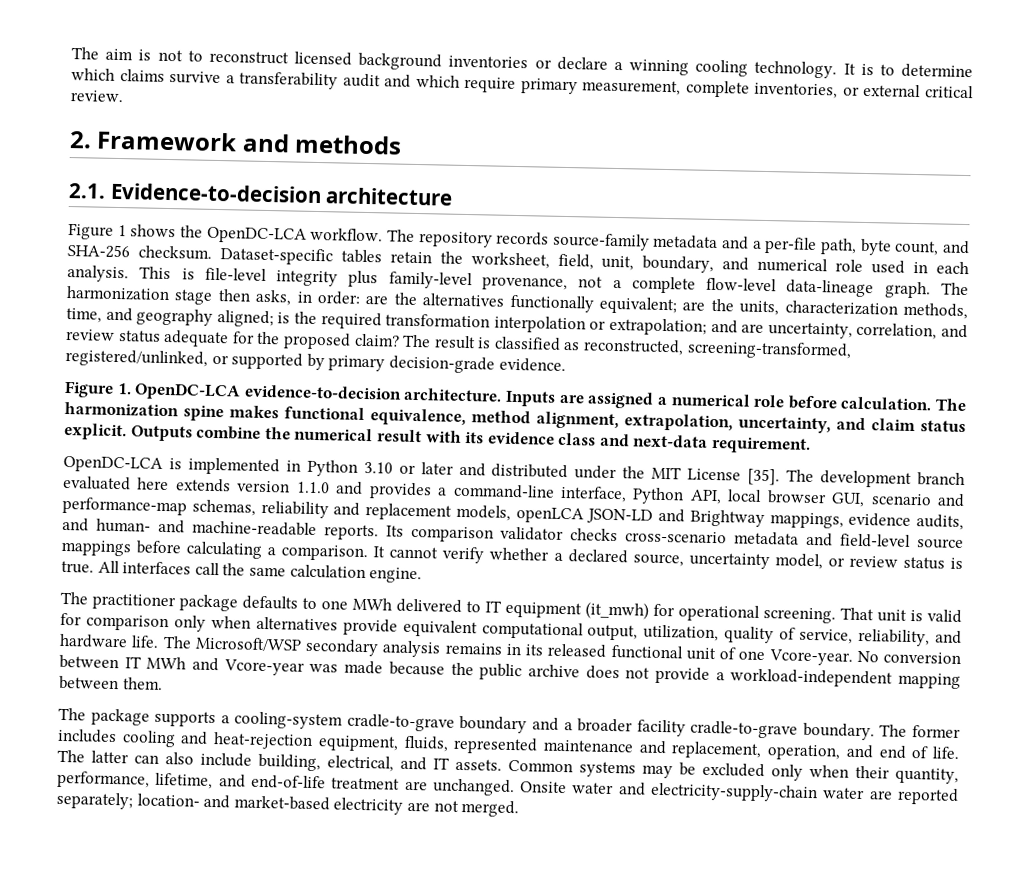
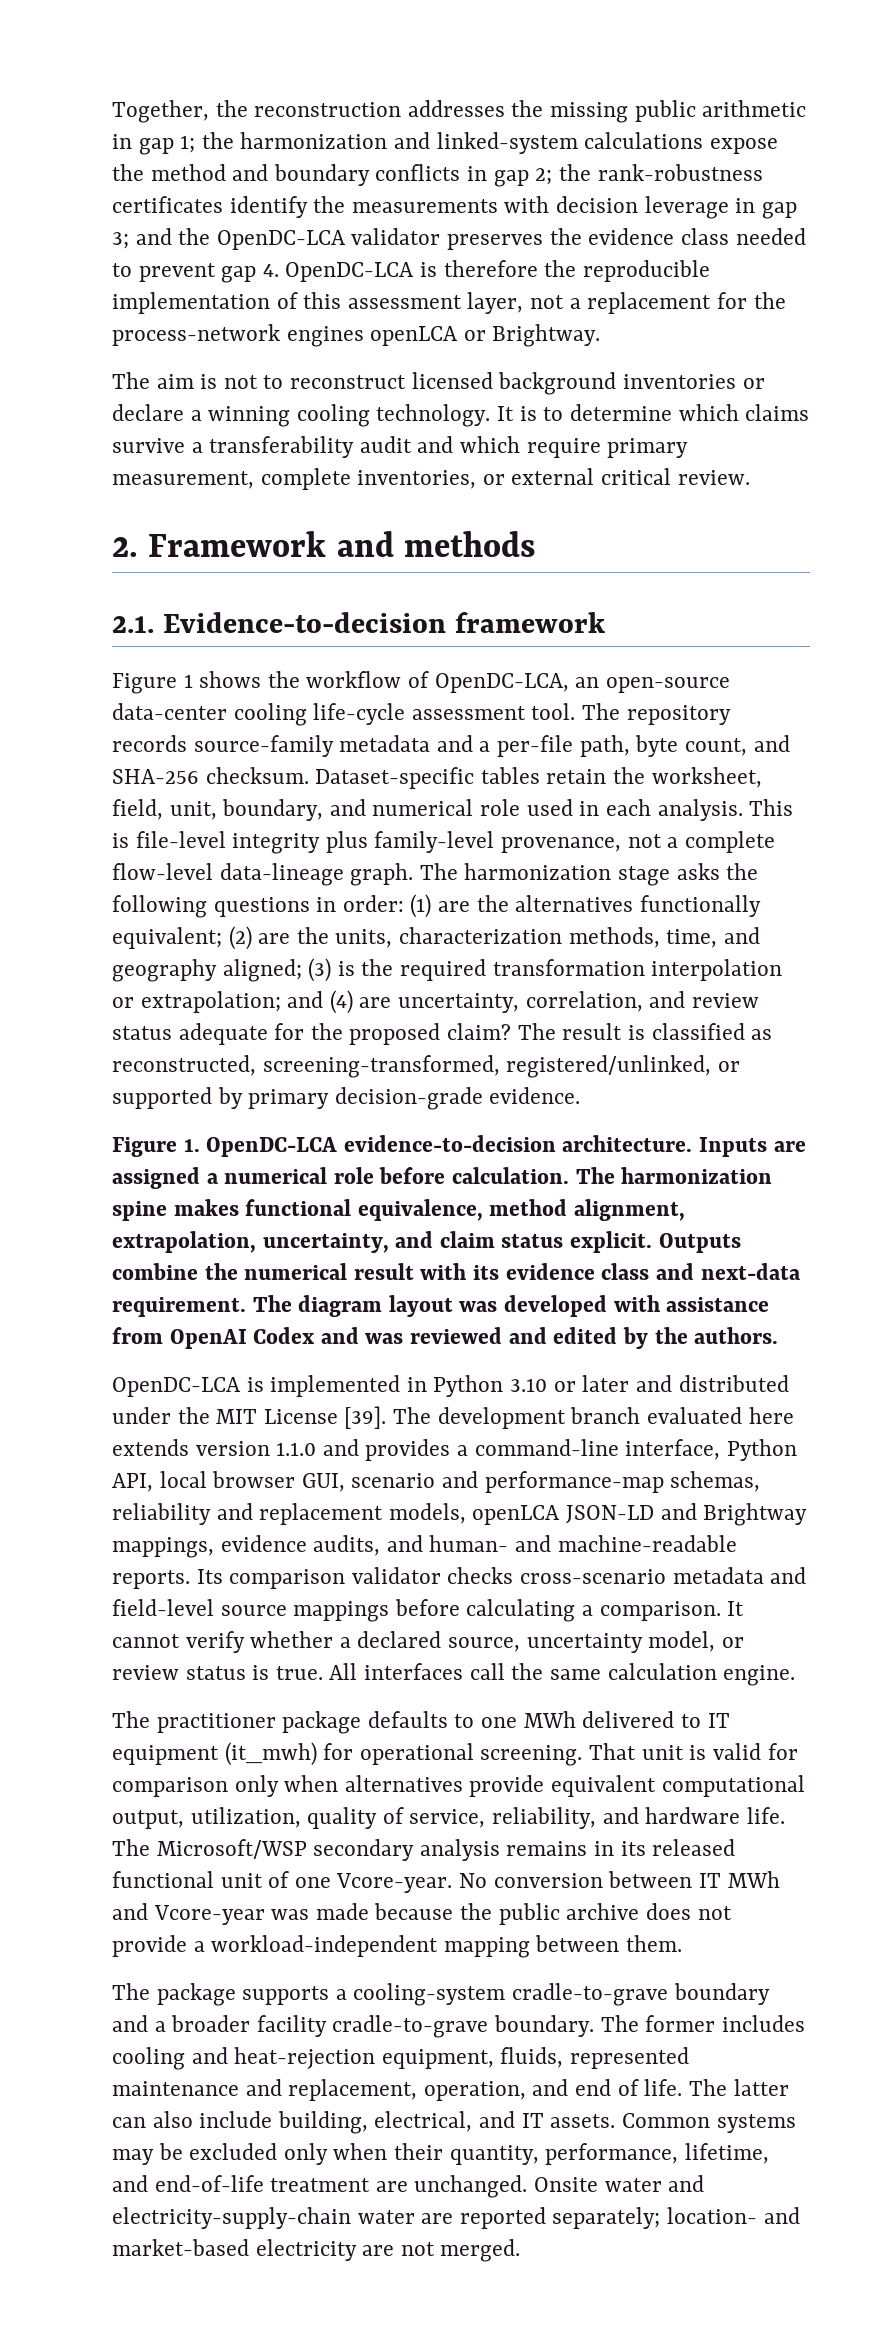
+ Together, the reconstruction addresses the missing public arithmetic in gap 1; the harmonization and linked-system calculations expose the method and boundary conflicts in gap 2; the rank-robustness certificates identify the measurements with decision leverage in gap 3; and the OpenDC-LCA validator preserves the evidence class needed to prevent gap 4. OpenDC-LCA is therefore the reproducible implementation of this assessment layer, not a replacement for the process-network engines openLCA or Brightway.
- 2.1. Evidence-to-decision architecture
+ 2.1. Evidence-to-decision framework
- Figure 1 shows the OpenDC-LCA workflow.
+ Figure 1 shows the workflow of OpenDC-LCA, an open-source data-center cooling life-cycle assessment tool.
- The harmonization stage then asks, in order: are the alternatives functionally equivalent; are the units, characterization methods, time, and geography aligned; is the required transformation interpolation or extrapolation; and are uncertainty, correlation, and review status adequate for the proposed claim?
+ The harmonization stage asks the following questions in order: (1) are the alternatives functionally equivalent; (2) are the units, characterization methods, time, and geography aligned; (3) is the required transformation interpolation or extrapolation; and (4) are uncertainty, correlation, and review status adequate for the proposed claim?
+ The diagram layout was developed with assistance from OpenAI Codex and was reviewed and edited by the authors.
- OpenDC-LCA is implemented in Python 3.10 or later and distributed under the MIT License [35].
+ OpenDC-LCA is implemented in Python 3.10 or later and distributed under the MIT License [39].

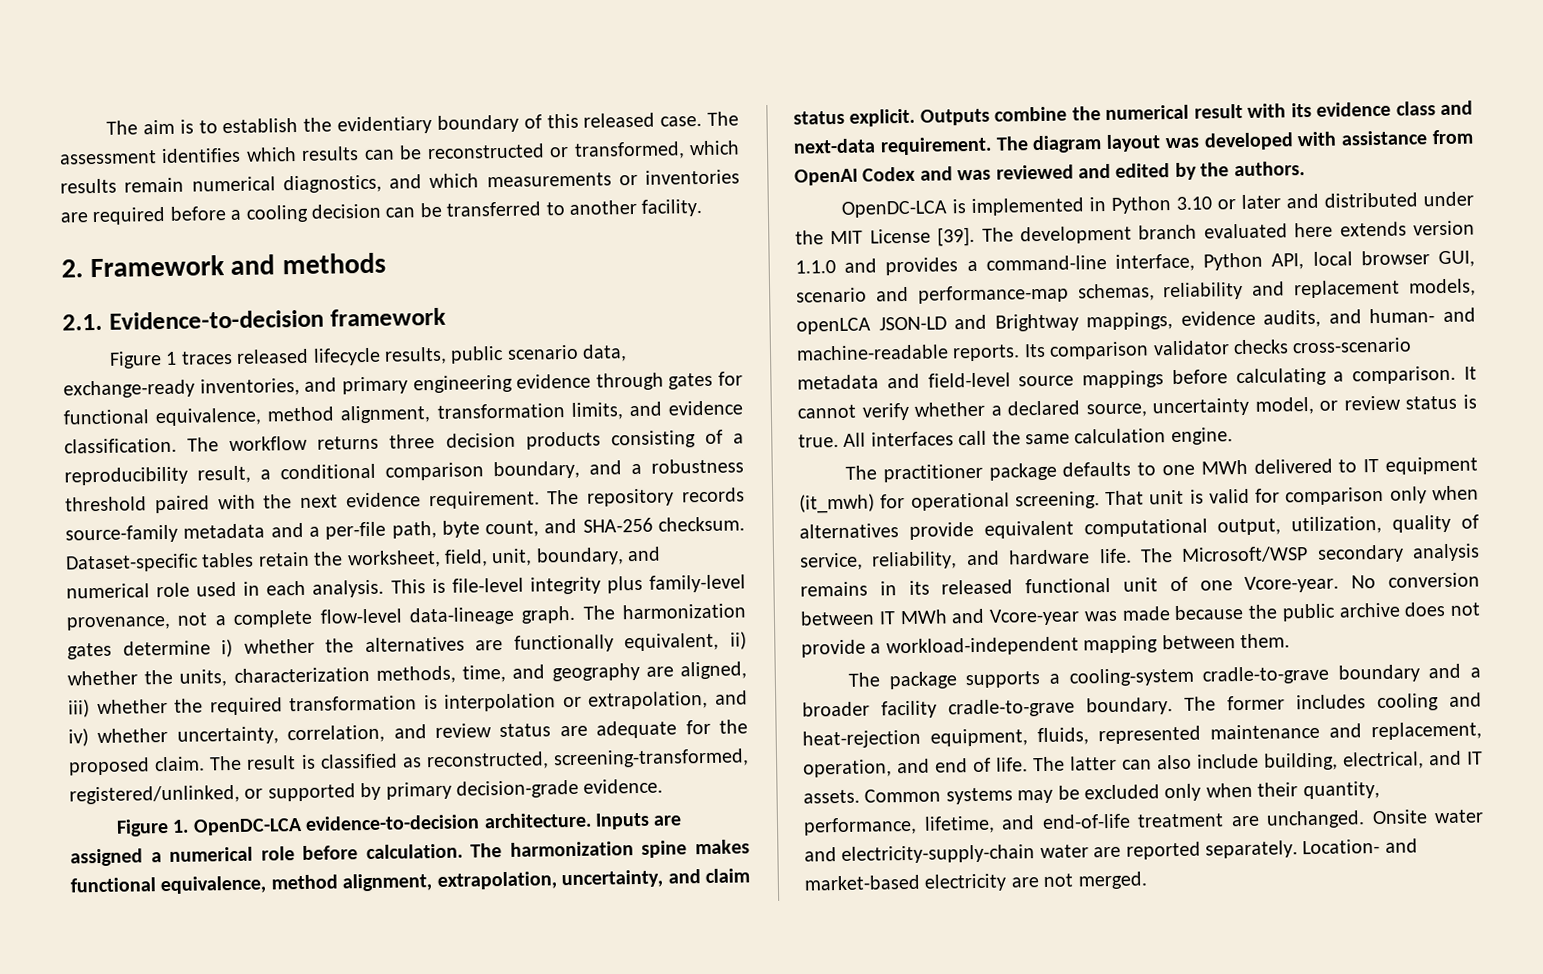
- Together, the reconstruction addresses the missing public arithmetic in gap 1; the harmonization and linked-system calculations expose the method and boundary conflicts in gap 2; the rank-robustness certificates identify the measurements with decision leverage in gap 3; and the OpenDC-LCA validator preserves the evidence class needed to prevent gap 4. OpenDC-LCA is therefore the reproducible implementation of this assessment layer, not a replacement for the process-network engines openLCA or Brightway.
- The aim is not to reconstruct licensed background inventories or declare a winning cooling technology. It is to determine which claims survive a transferability audit and which require primary measurement, complete inventories, or external critical review.
+ The aim is to establish the evidentiary boundary of this released case. The assessment identifies which results can be reconstructed or transformed, which results remain numerical diagnostics, and which measurements or inventories are required before a cooling decision can be transferred to another facility.
- Figure 1 shows the workflow of OpenDC-LCA, an open-source data-center cooling life-cycle assessment tool.
+ Figure 1 traces released lifecycle results, public scenario data, exchange-ready inventories, and primary engineering evidence through gates for functional equivalence, method alignment, transformation limits, and evidence classification. The workflow returns three decision products consisting of a reproducibility result, a conditional comparison boundary, and a robustness threshold paired with the next evidence requirement.
- The harmonization stage asks the following questions in order: (1) are the alternatives functionally equivalent; (2) are the units, characterization methods, time, and geography aligned; (3) is the required transformation interpolation or extrapolation; and (4) are uncertainty, correlation, and review status adequate for the proposed claim?
+ The harmonization gates determine i) whether the alternatives are functionally equivalent, ii) whether the units, characterization methods, time, and geography are aligned, iii) whether the required transformation is interpolation or extrapolation, and iv) whether uncertainty, correlation, and review status are adequate for the proposed claim.
- Onsite water and electricity-supply-chain water are reported separately; location- and market-based electricity are not merged.
+ Onsite water and electricity-supply-chain water are reported separately. Location- and market-based electricity are not merged.

